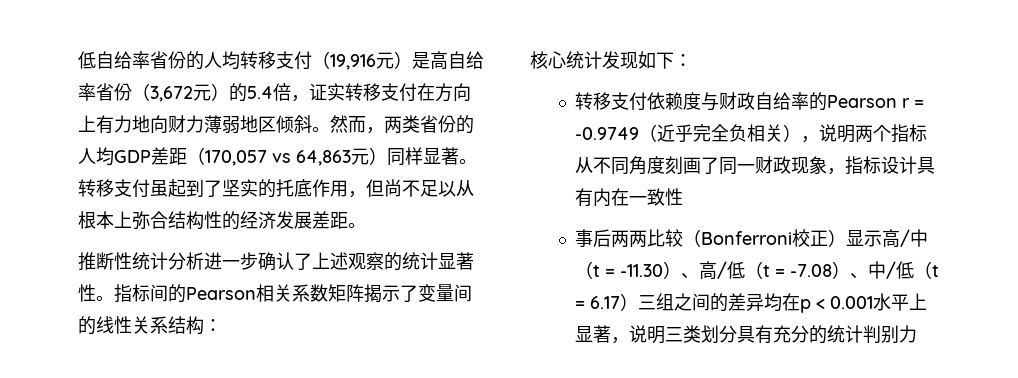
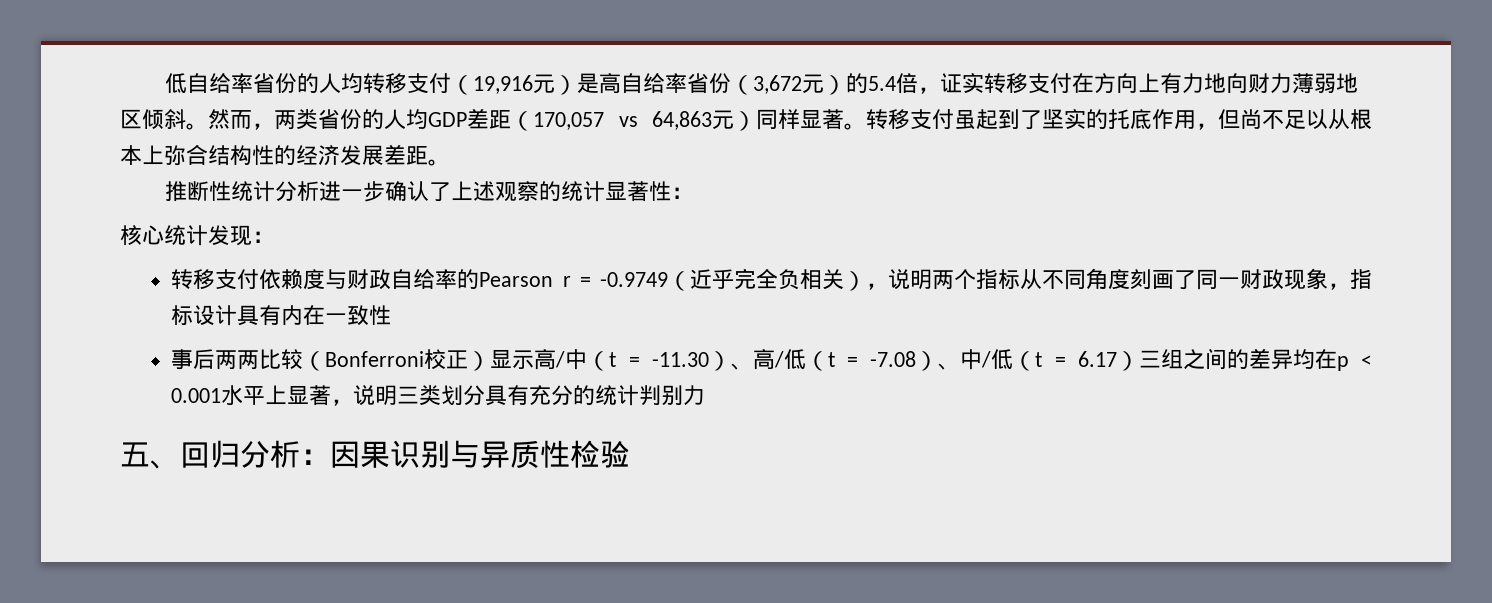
- 推断性统计分析进一步确认了上述观察的统计显著性。指标间的Pearson相关系数矩阵揭示了变量间的线性关系结构：
+ 推断性统计分析进一步确认了上述观察的统计显著性：
- 核心统计发现如下：
+ 核心统计发现：
+ 五、回归分析：因果识别与异质性检验

